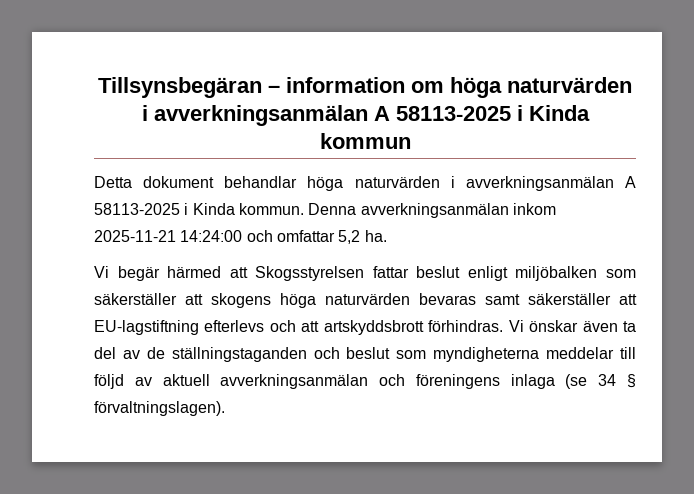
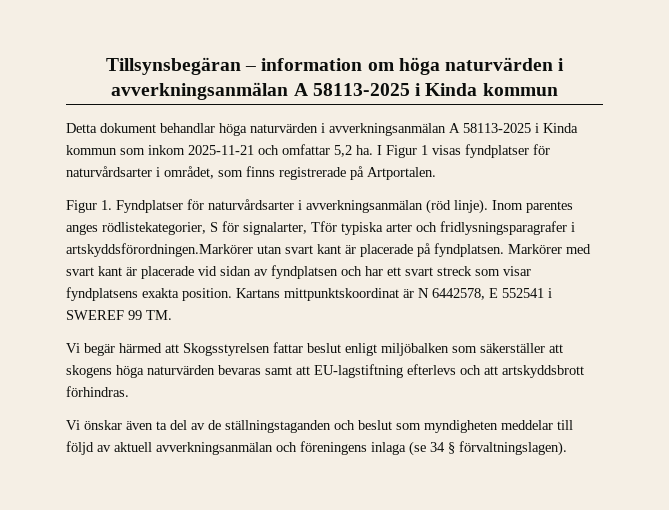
- Detta dokument behandlar höga naturvärden i avverkningsanmälan A 58113-2025 i Kinda kommun. Denna avverkningsanmälan inkom 2025-11-21 14:24:00 och omfattar 5,2 ha.
+ Detta dokument behandlar höga naturvärden i avverkningsanmälan A 58113-2025 i Kinda kommun som inkom 2025-11-21 och omfattar 5,2 ha. I Figur 1 visas fyndplatser för naturvårdsarter i området, som finns registrerade på Artportalen.
+ Figur 1. Fyndplatser för naturvårdsarter i avverkningsanmälan (röd linje). Inom parentes anges rödlistekategorier, S för signalarter, Tför typiska arter och fridlysningsparagrafer i artskyddsförordningen.Markörer utan svart kant är placerade på fyndplatsen. Markörer med svart kant är placerade vid sidan av fyndplatsen och har ett svart streck som visar fyndplatsens exakta position. Kartans mittpunktskoordinat är N 6442578, E 552541 i SWEREF 99 TM.
- Vi begär härmed att Skogsstyrelsen fattar beslut enligt miljöbalken som säkerställer att skogens höga naturvärden bevaras samt säkerställer att EU-lagstiftning efterlevs och att artskyddsbrott förhindras. Vi önskar även ta del av de ställningstaganden och beslut som myndigheterna meddelar till följd av aktuell avverkningsanmälan och föreningens inlaga (se 34 § förvaltningslagen).
+ Vi begär härmed att Skogsstyrelsen fattar beslut enligt miljöbalken som säkerställer att skogens höga naturvärden bevaras samt att EU-lagstiftning efterlevs och att artskyddsbrott förhindras.
+ Vi önskar även ta del av de ställningstaganden och beslut som myndigheten meddelar till följd av aktuell avverkningsanmälan och föreningens inlaga (se 34 § förvaltningslagen).

